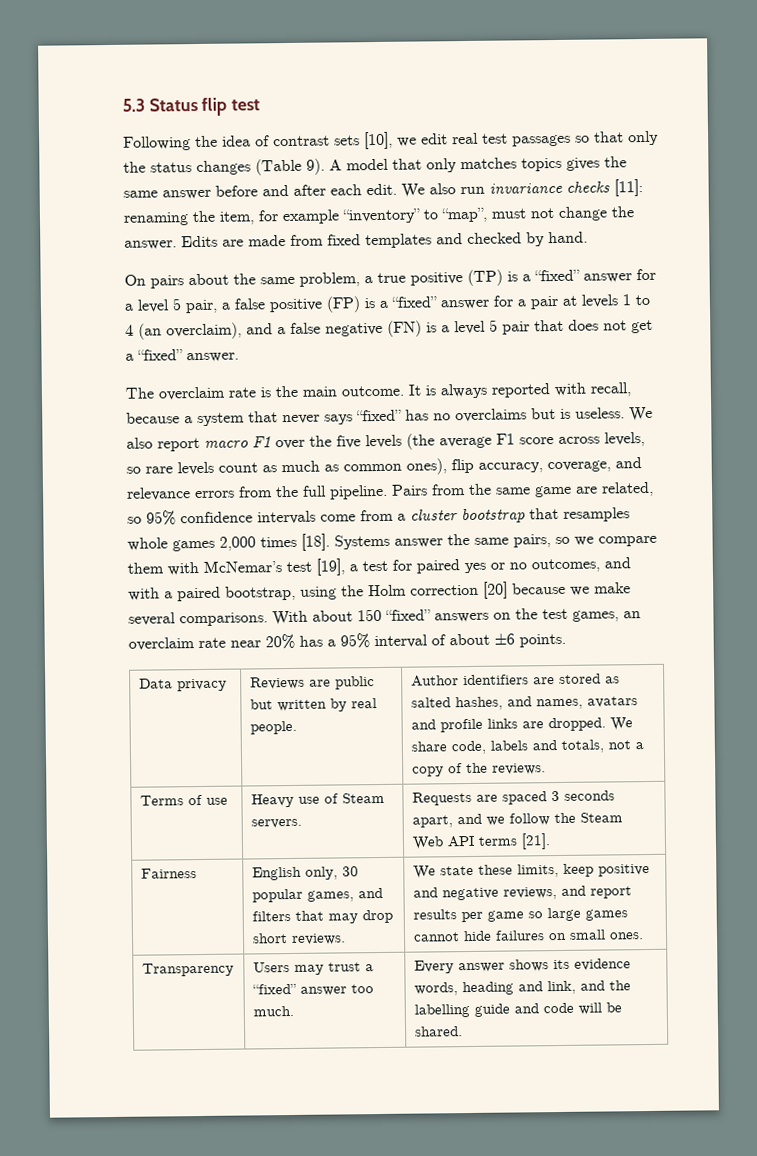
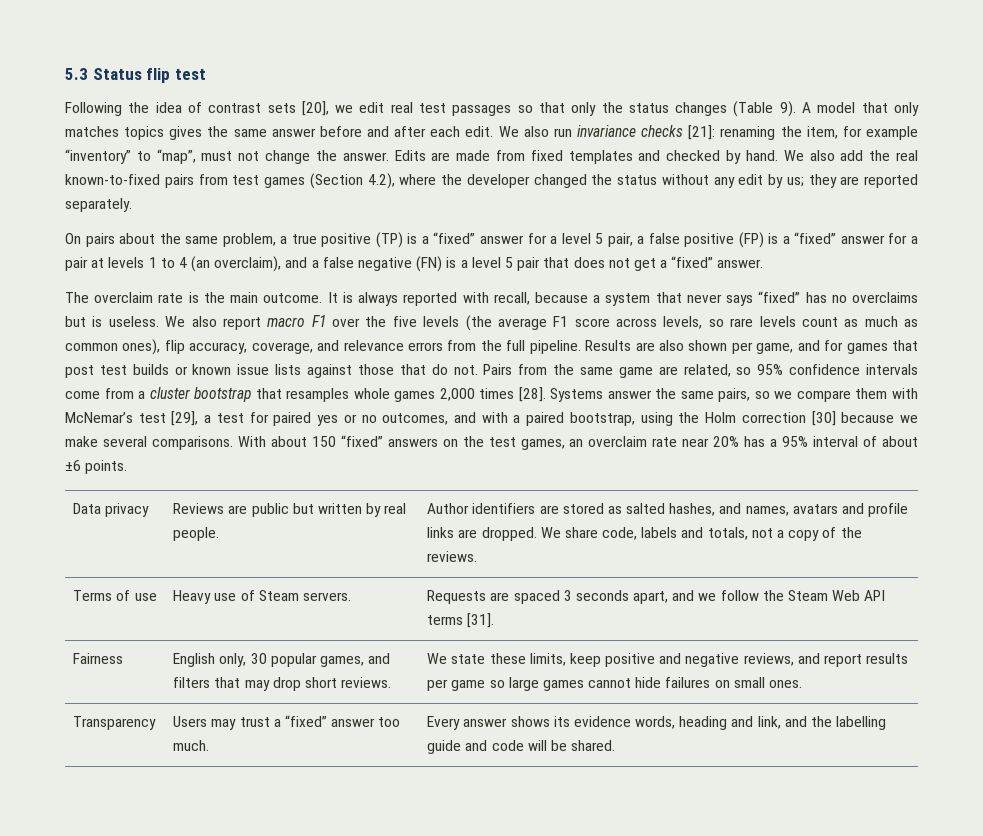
- Following the idea of contrast sets [10], we edit real test passages so that only the status changes (Table 9).
+ Following the idea of contrast sets [20], we edit real test passages so that only the status changes (Table 9).
- We also run invariance checks [11]: renaming the item, for example “inventory” to “map”, must not change the answer.
+ We also run invariance checks [21]: renaming the item, for example “inventory” to “map”, must not change the answer.
+ We also add the real known-to-fixed pairs from test games (Section 4.2), where the developer changed the status without any edit by us; they are reported separately.
+ Results are also shown per game, and for games that post test builds or known issue lists against those that do not.
- Pairs from the same game are related, so 95% confidence intervals come from a cluster bootstrap that resamples whole games 2,000 times [18].
+ Pairs from the same game are related, so 95% confidence intervals come from a cluster bootstrap that resamples whole games 2,000 times [28].
- Systems answer the same pairs, so we compare them with McNemar’s test [19], a test for paired yes or no outcomes, and with a paired bootstrap, using the Holm correction [20] because we make several comparisons.
+ Systems answer the same pairs, so we compare them with McNemar’s test [29], a test for paired yes or no outcomes, and with a paired bootstrap, using the Holm correction [30] because we make several comparisons.
- Terms of use | Heavy use of Steam servers. | Requests are spaced 3 seconds apart, and we follow the Steam Web API terms [21].
+ Terms of use | Heavy use of Steam servers. | Requests are spaced 3 seconds apart, and we follow the Steam Web API terms [31].

